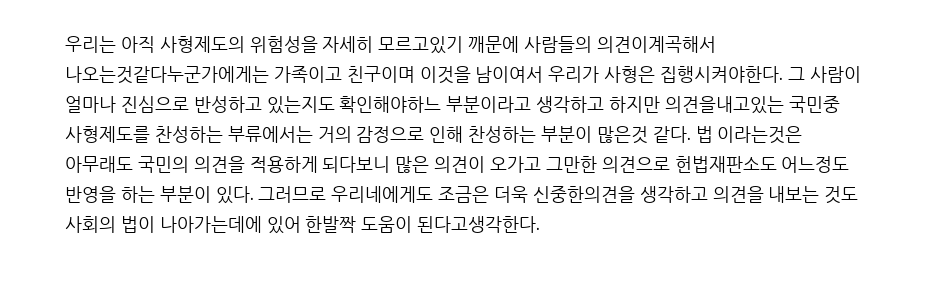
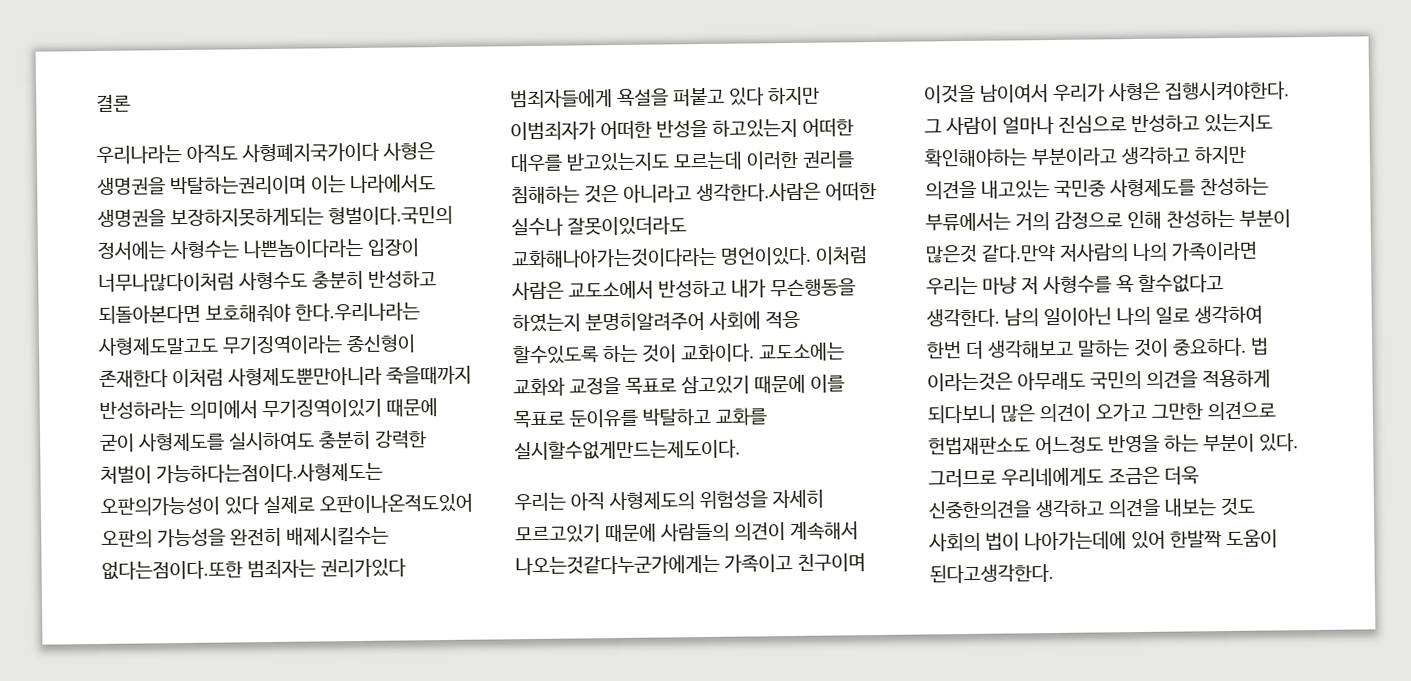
+ 결론
+ 우리나라는 아직도 사형폐지국가이다 사형은 생명권을 박탈하는권리이며 이는 나라에서도 생명권을 보장하지못하게되는 형벌이다.국민의 정서에는 사형수는 나쁜놈이다라는 입장이 너무나많다이처럼 사형수도 충분히 반성하고 되돌아본다면 보호해줘야 한다.우리나라는 사형제도말고도 무기징역이라는 종신형이 존재한다 이처럼 사형제도뿐만아니라 죽을때까지 반성하라는 의미에서 무기징역이있기 때문에 굳이 사형제도를 실시하여도 충분히 강력한 처벌이 가능하다는점이다.사형제도는 오판의가능성이 있다 실제로 오판이나온적도있어 오판의 가능성을 완전히 배제시킬수는 없다는점이다.또한 범죄자는 권리가있다 범죄자들에게 욕설을 퍼붙고 있다 하지만 이범죄자가 어떠한 반성을 하고있는지 어떠한 대우를 받고있는지도 모르는데 이러한 권리를 침해하는 것은 아니라고 생각한다.사람은 어떠한 실수나 잘못이있더라도 교화해나아가는것이다라는 명언이있다. 이처럼 사람은 교도소에서 반성하고 내가 무슨행동을 하였는지 분명히알려주어 사회에 적응 할수있도록 하는 것이 교화이다. 교도소에는 교화와 교정을 목표로 삼고있기 때문에 이를 목표로 둔이유를 박탈하고 교화를 실시할수없게만드는제도이다.
- 우리는 아직 사형제도의 위험성을 자세히 모르고있기 깨문에 사람들의 의견이계곡해서 나오는것같다누군가에게는 가족이고 친구이며 이것을 남이여서 우리가 사형은 집행시켜야한다.
+ 우리는 아직 사형제도의 위험성을 자세히 모르고있기 때문에 사람들의 의견이 계속해서 나오는것같다누군가에게는 가족이고 친구이며 이것을 남이여서 우리가 사형은 집행시켜야한다.
- 그 사람이 얼마나 진심으로 반성하고 있는지도 확인해야하느 부분이라고 생각하고 하지만 의견을내고있는 국민중 사형제도를 찬성하는 부류에서는 거의 감정으로 인해 찬성하는 부분이 많은것 같다.
+ 그 사람이 얼마나 진심으로 반성하고 있는지도 확인해야하는 부분이라고 생각하고 하지만 의견을 내고있는 국민중 사형제도를 찬성하는 부류에서는 거의 감정으로 인해 찬성하는 부분이 많은것 같다.만약 저사람의 나의 가족이라면 우리는 마냥 저 사형수를 욕 할수없다고 생각한다. 남의 일이아닌 나의 일로 생각하여 한번 더 생각해보고 말하는 것이 중요하다.

